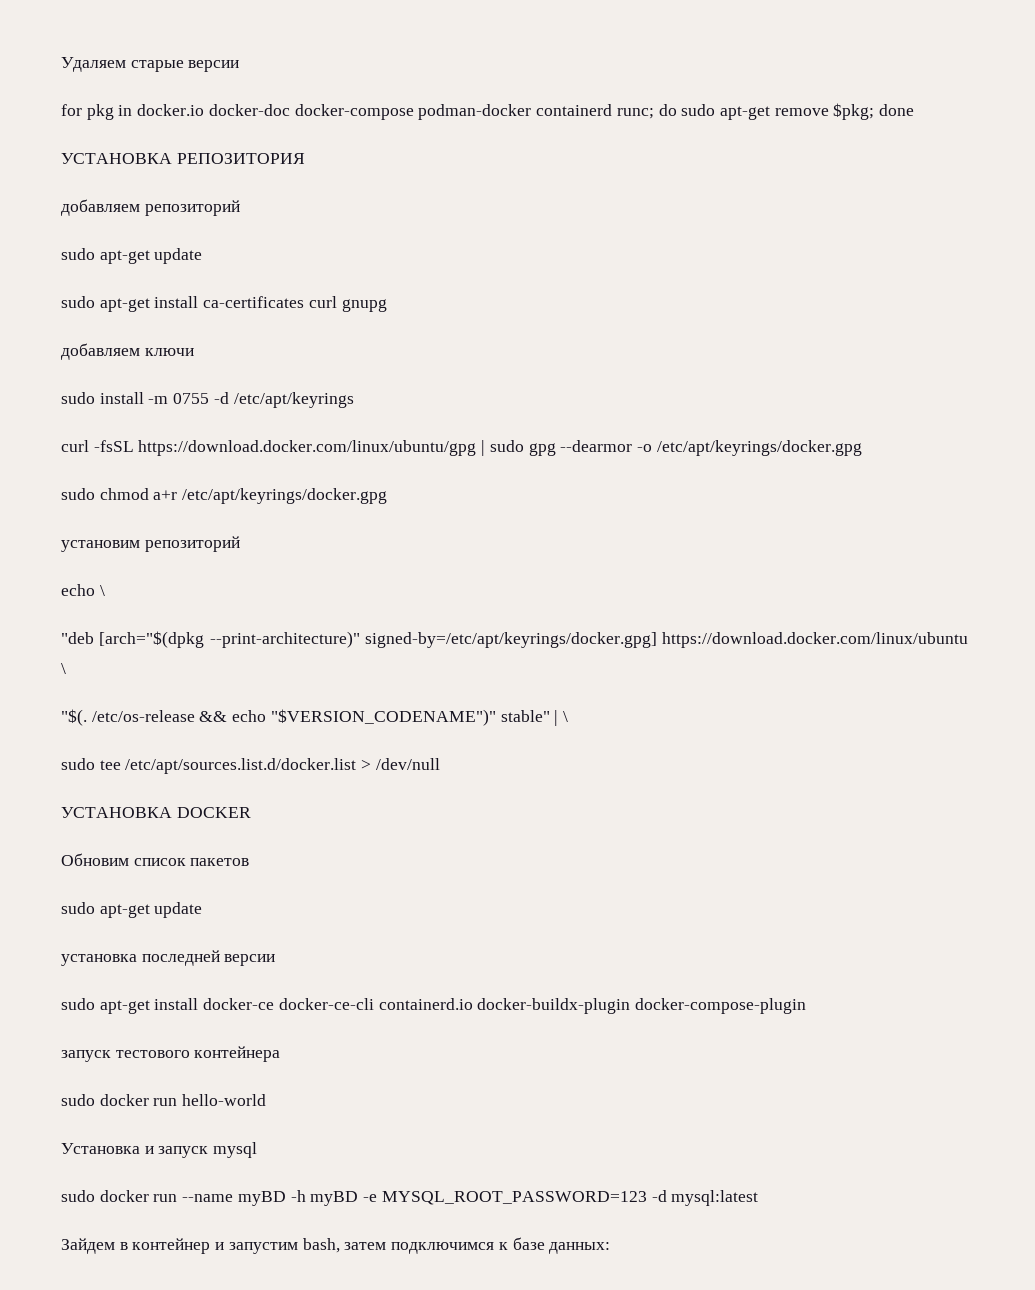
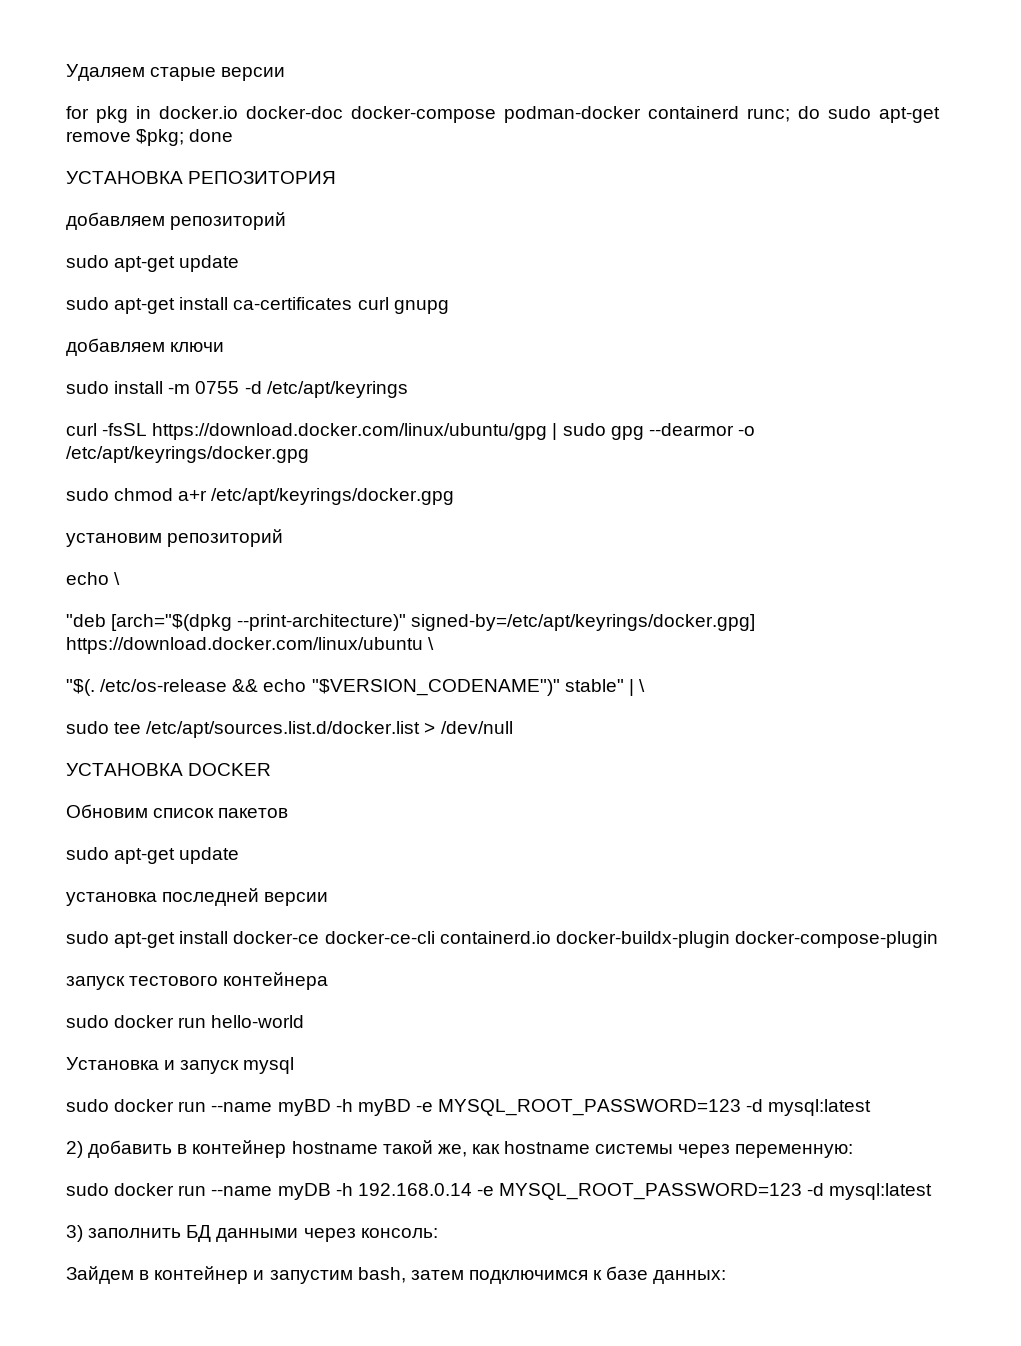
+ 2) добавить в контейнер hostname такой же, как hostname системы через переменную:
+ sudo docker run --name myDB -h 192.168.0.14 -e MYSQL_ROOT_PASSWORD=123 -d mysql:latest
+ 3) заполнить БД данными через консоль:

